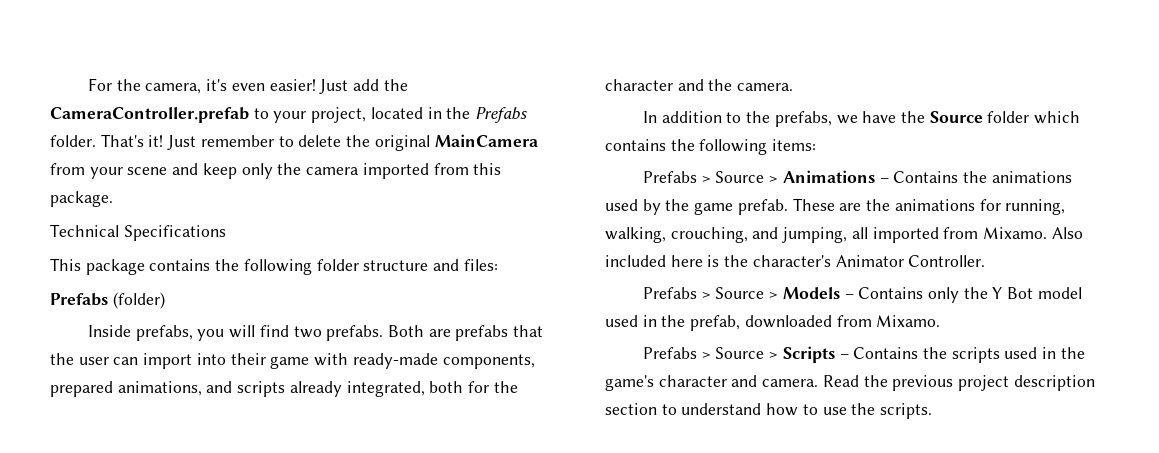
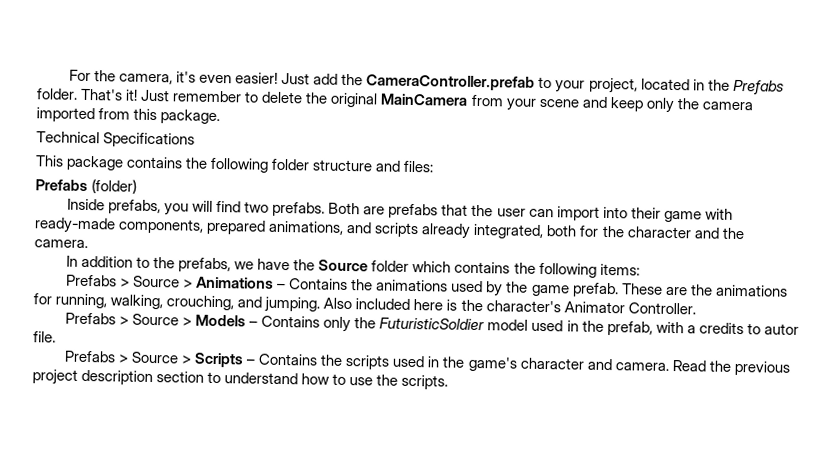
- These are the animations for running, walking, crouching, and jumping, all imported from Mixamo.
+ These are the animations for running, walking, crouching, and jumping.
- Prefabs > Source > Models – Contains only the Y Bot model used in the prefab, downloaded from Mixamo.
+ Prefabs > Source > Models – Contains only the FuturisticSoldier model used in the prefab, with a credits to autor file.

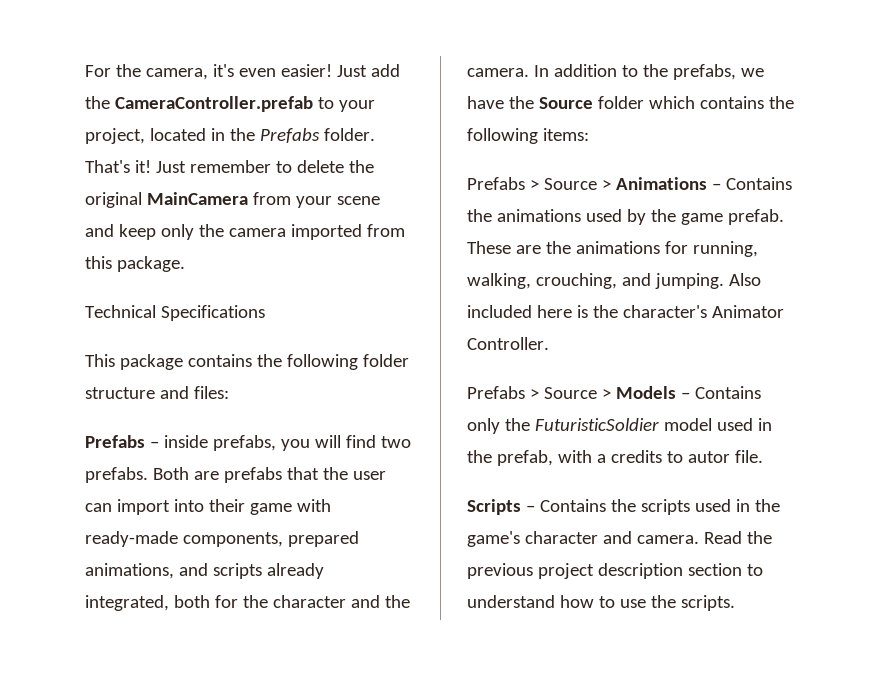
- Prefabs (folder)
- Inside prefabs, you will find two prefabs.
+ Prefabs – inside prefabs, you will find two prefabs.
- Both are prefabs that the user can import into their game with ready-made components, prepared animations, and scripts already integrated, both for the character and the camera.
- In addition to the prefabs, we have the Source folder which contains the following items:
+ Both are prefabs that the user can import into their game with ready-made components, prepared animations, and scripts already integrated, both for the character and the camera. In addition to the prefabs, we have the Source folder which contains the following items:
- Prefabs > Source > Scripts – Contains the scripts used in the game's character and camera.
+ Scripts – Contains the scripts used in the game's character and camera.

